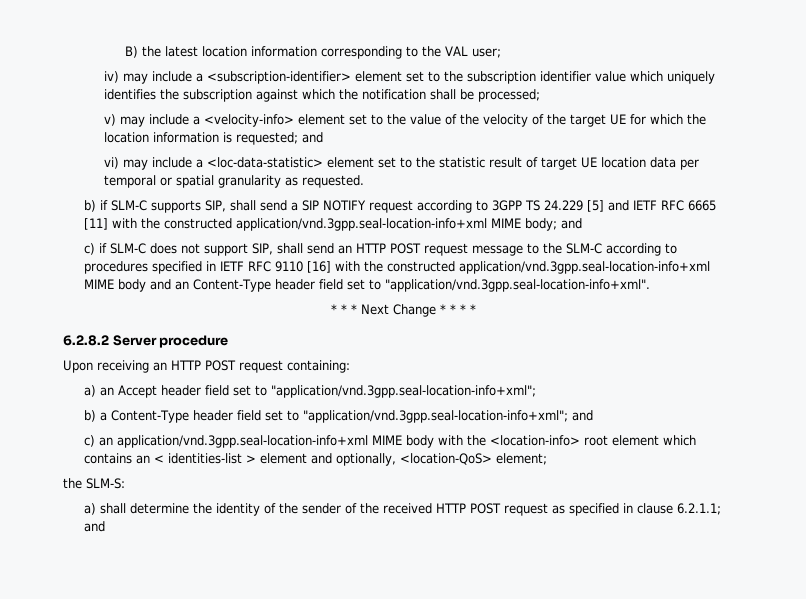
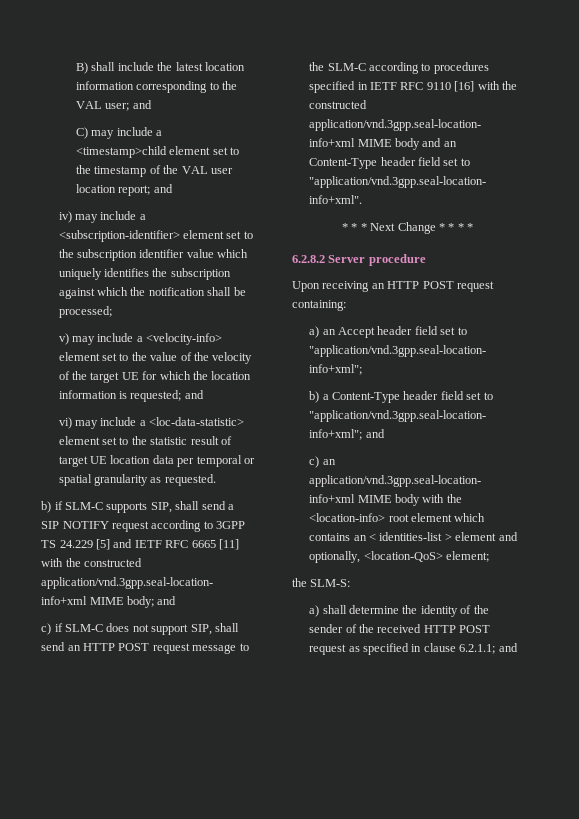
- B) the latest location information corresponding to the VAL user;
+ B) shall include the latest location information corresponding to the VAL user; and
+ C) may include a <timestamp>child element set to the timestamp of the VAL user location report; and

